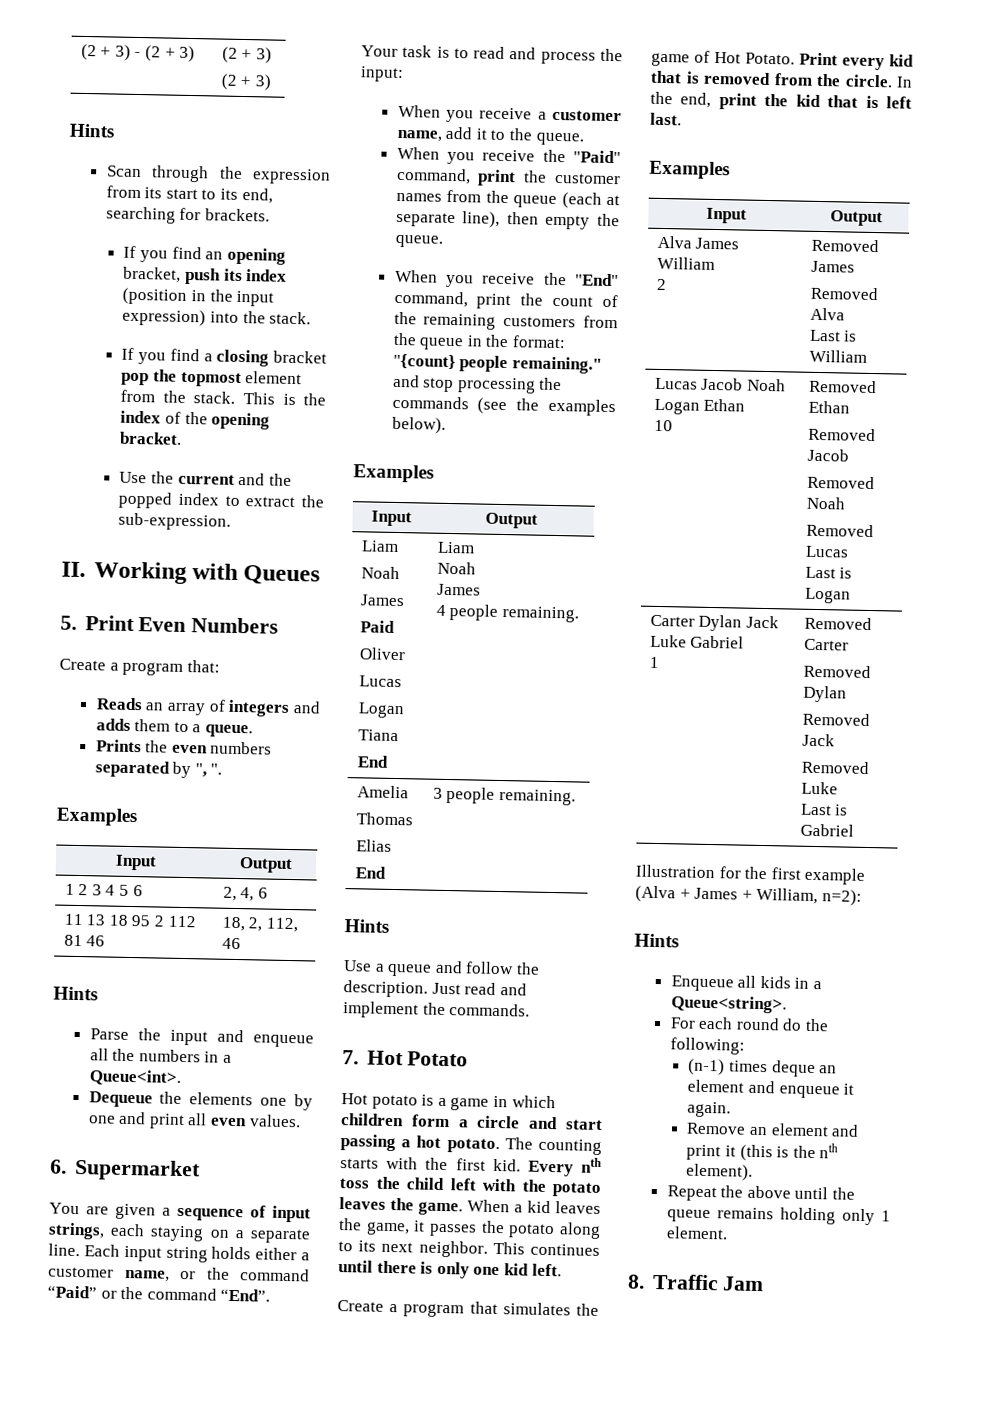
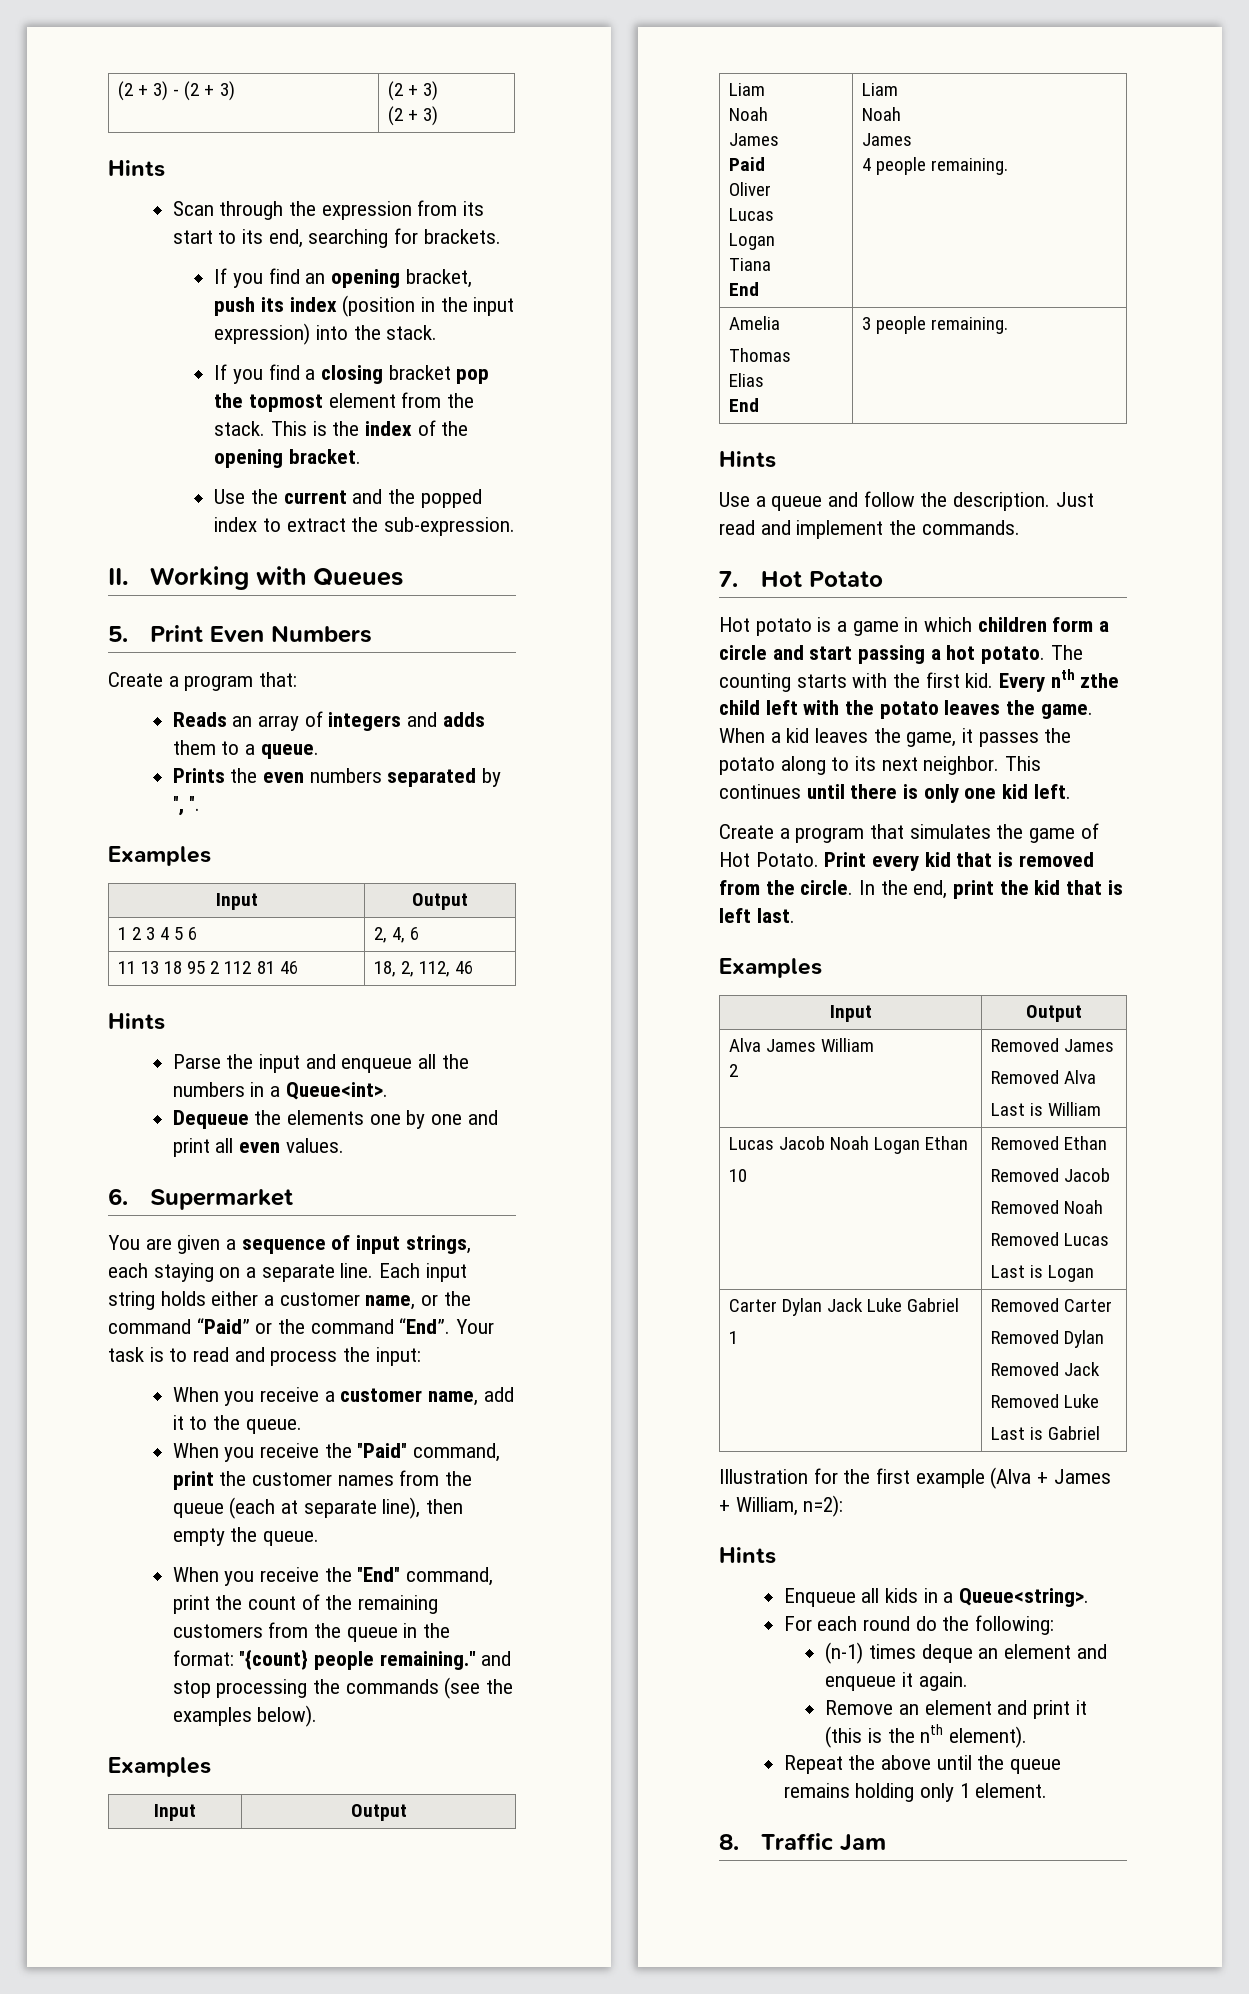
- Every nth toss the child left with the potato leaves the game.
+ Every nth zthe child left with the potato leaves the game.

